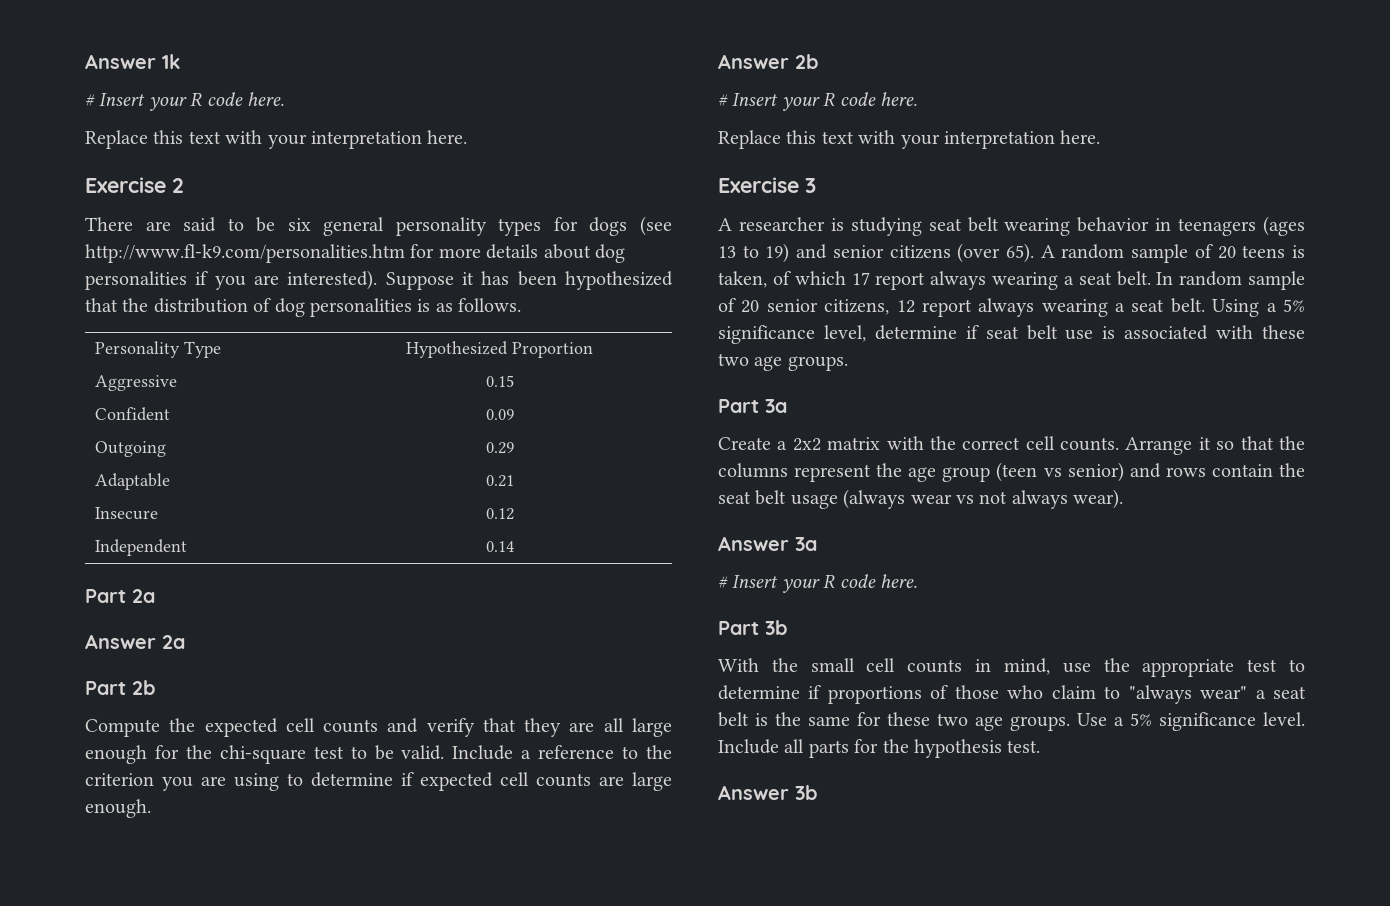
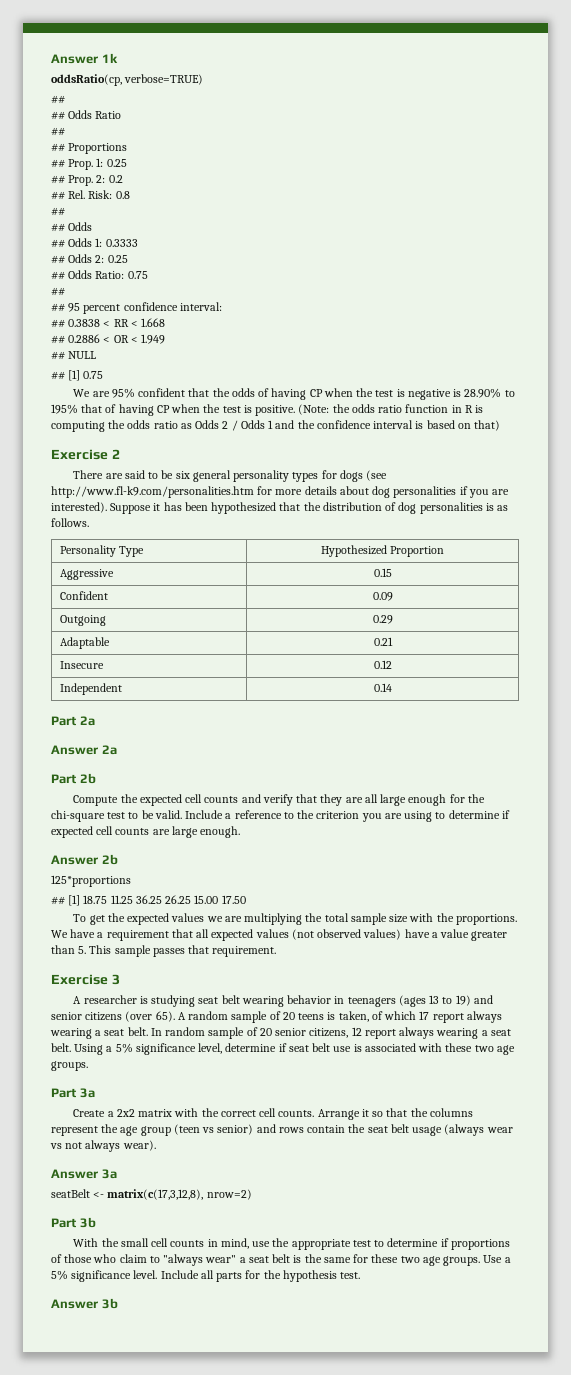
  Answer 1k
- # Insert your R code here.
- Replace this text with your interpretation here.
+ oddsRatio(cp, verbose=TRUE)
+ ##
+ ## Odds Ratio
+ ##
+ ## Proportions
+ ## Prop. 1: 0.25
+ ## Prop. 2: 0.2
+ ## Rel. Risk: 0.8
+ ##
+ ## Odds
+ ## Odds 1: 0.3333
+ ## Odds 2: 0.25
+ ## Odds Ratio: 0.75
+ ##
+ ## 95 percent confidence interval:
+ ## 0.3838 < RR < 1.668
+ ## 0.2886 < OR < 1.949
+ ## NULL
+ ## [1] 0.75
+ We are 95% confident that the odds of having CP when the test is negative is 28.90% to 195% that of having CP when the test is positive. (Note: the odds ratio function in R is computing the odds ratio as Odds 2 / Odds 1 and the confidence interval is based on that)
  Answer 2b
- # Insert your R code here.
- Replace this text with your interpretation here.
+ 125*proportions
+ ## [1] 18.75 11.25 36.25 26.25 15.00 17.50
+ To get the expected values we are multiplying the total sample size with the proportions. We have a requirement that all expected values (not observed values) have a value greater than 5. This sample passes that requirement.
  Answer 3a
- # Insert your R code here.
+ seatBelt <- matrix(c(17,3,12,8), nrow=2)

